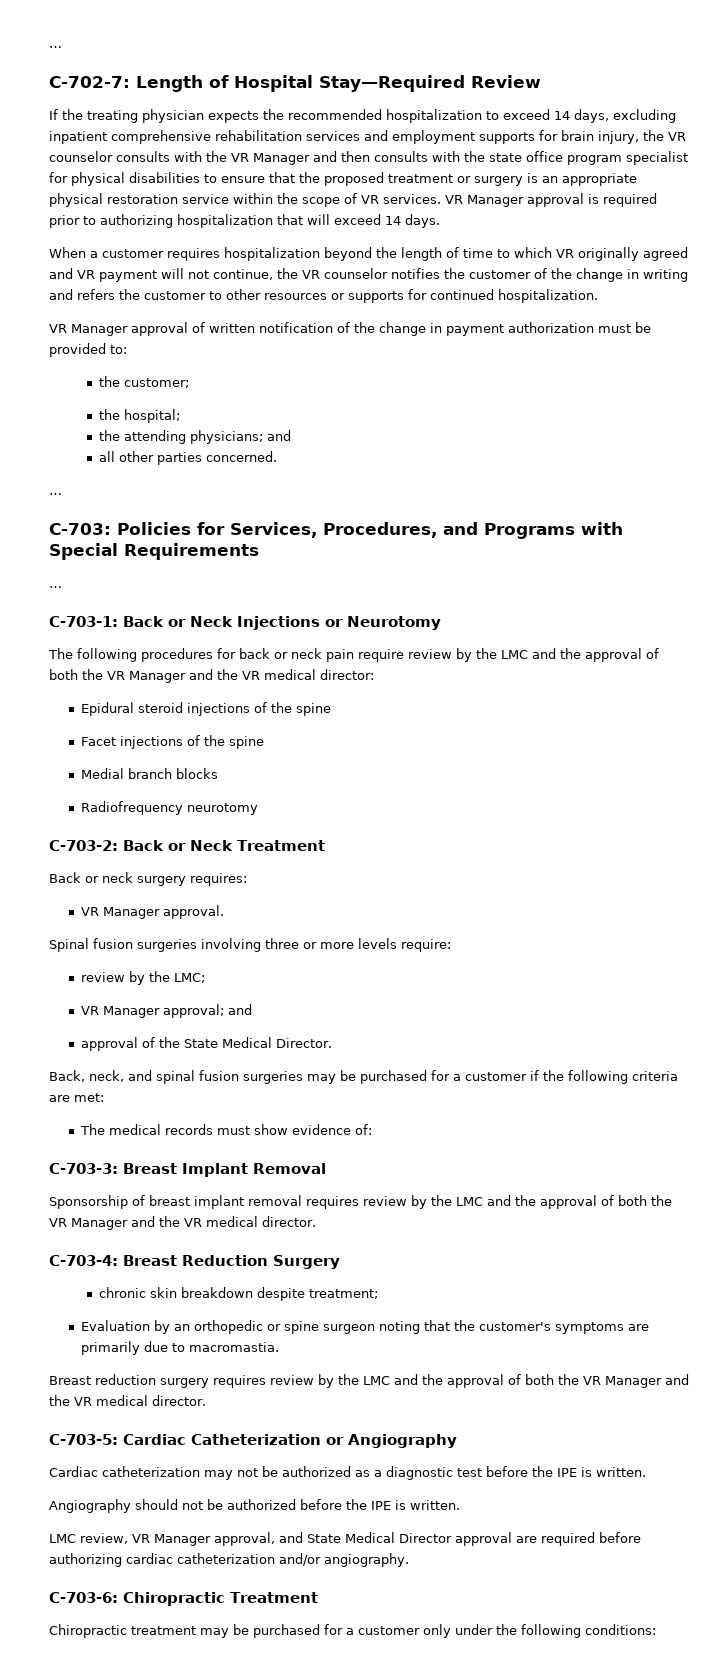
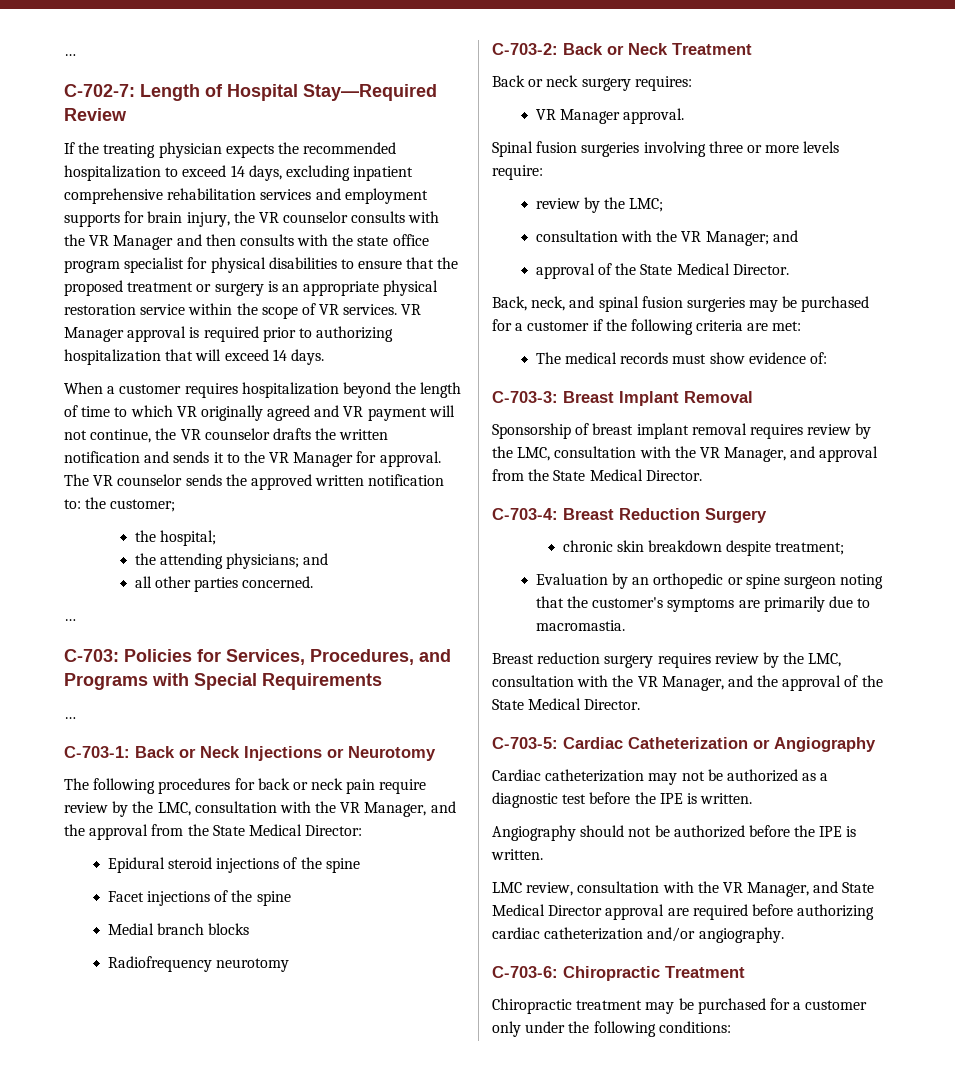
- When a customer requires hospitalization beyond the length of time to which VR originally agreed and VR payment will not continue, the VR counselor notifies the customer of the change in writing and refers the customer to other resources or supports for continued hospitalization.
- VR Manager approval of written notification of the change in payment authorization must be provided to:
- the customer;
+ When a customer requires hospitalization beyond the length of time to which VR originally agreed and VR payment will not continue, the VR counselor drafts the written notification and sends it to the VR Manager for approval. The VR counselor sends the approved written notification to: the customer;
- The following procedures for back or neck pain require review by the LMC and the approval of both the VR Manager and the VR medical director:
+ The following procedures for back or neck pain require review by the LMC, consultation with the VR Manager, and the approval from the State Medical Director:
- VR Manager approval; and
+ consultation with the VR Manager; and
- Sponsorship of breast implant removal requires review by the LMC and the approval of both the VR Manager and the VR medical director.
+ Sponsorship of breast implant removal requires review by the LMC, consultation with the VR Manager, and approval from the State Medical Director.
- Breast reduction surgery requires review by the LMC and the approval of both the VR Manager and the VR medical director.
+ Breast reduction surgery requires review by the LMC, consultation with the VR Manager, and the approval of the State Medical Director.
- LMC review, VR Manager approval, and State Medical Director approval are required before authorizing cardiac catheterization and/or angiography.
+ LMC review, consultation with the VR Manager, and State Medical Director approval are required before authorizing cardiac catheterization and/or angiography.

